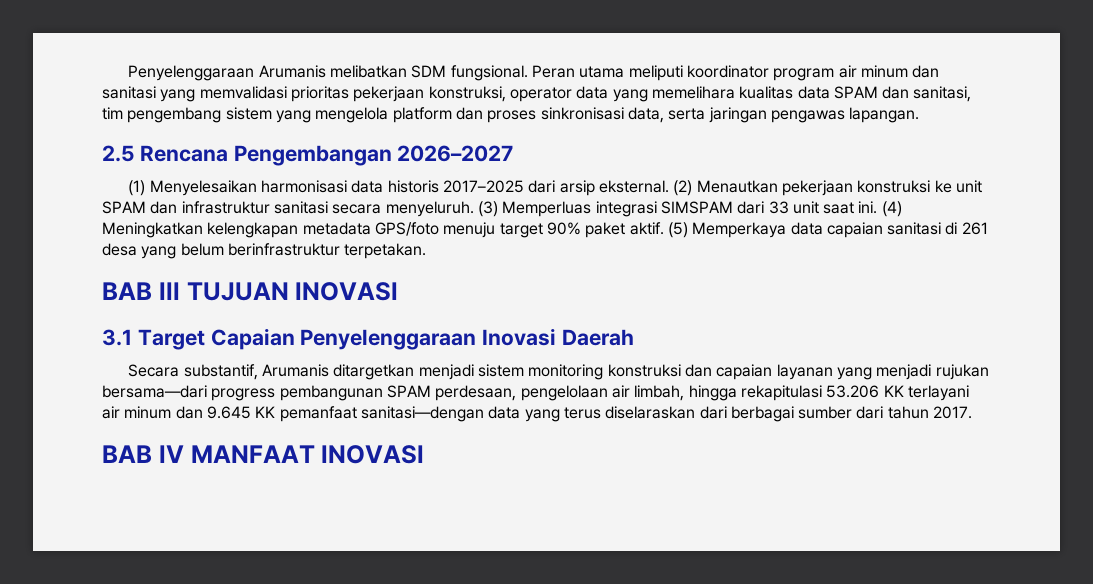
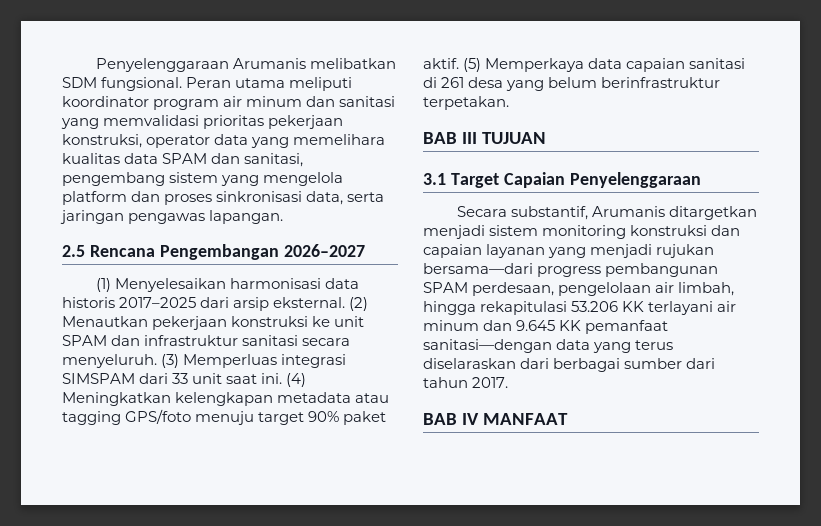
- Peran utama meliputi koordinator program air minum dan sanitasi yang memvalidasi prioritas pekerjaan konstruksi, operator data yang memelihara kualitas data SPAM dan sanitasi, tim pengembang sistem yang mengelola platform dan proses sinkronisasi data, serta jaringan pengawas lapangan.
+ Peran utama meliputi koordinator program air minum dan sanitasi yang memvalidasi prioritas pekerjaan konstruksi, operator data yang memelihara kualitas data SPAM dan sanitasi, pengembang sistem yang mengelola platform dan proses sinkronisasi data, serta jaringan pengawas lapangan.
- (4) Meningkatkan kelengkapan metadata GPS/foto menuju target 90% paket aktif.
+ (4) Meningkatkan kelengkapan metadata atau tagging GPS/foto menuju target 90% paket aktif.
- BAB III TUJUAN INOVASI
+ BAB III TUJUAN
- 3.1 Target Capaian Penyelenggaraan Inovasi Daerah
+ 3.1 Target Capaian Penyelenggaraan
- BAB IV MANFAAT INOVASI
+ BAB IV MANFAAT

